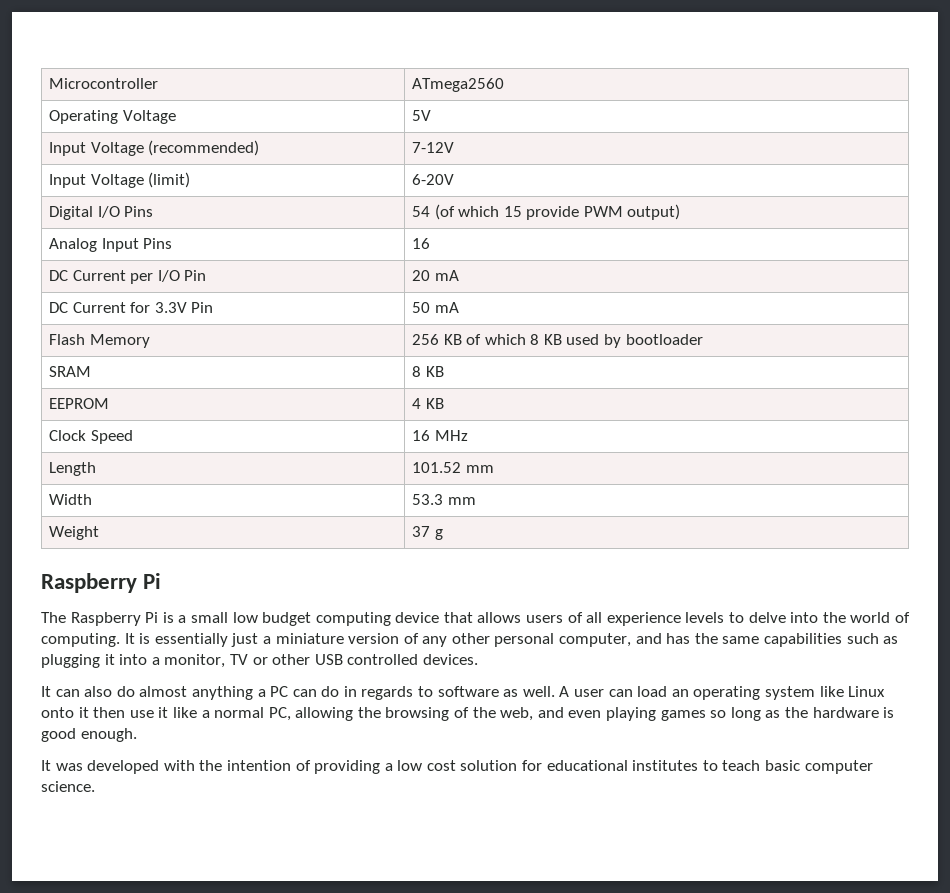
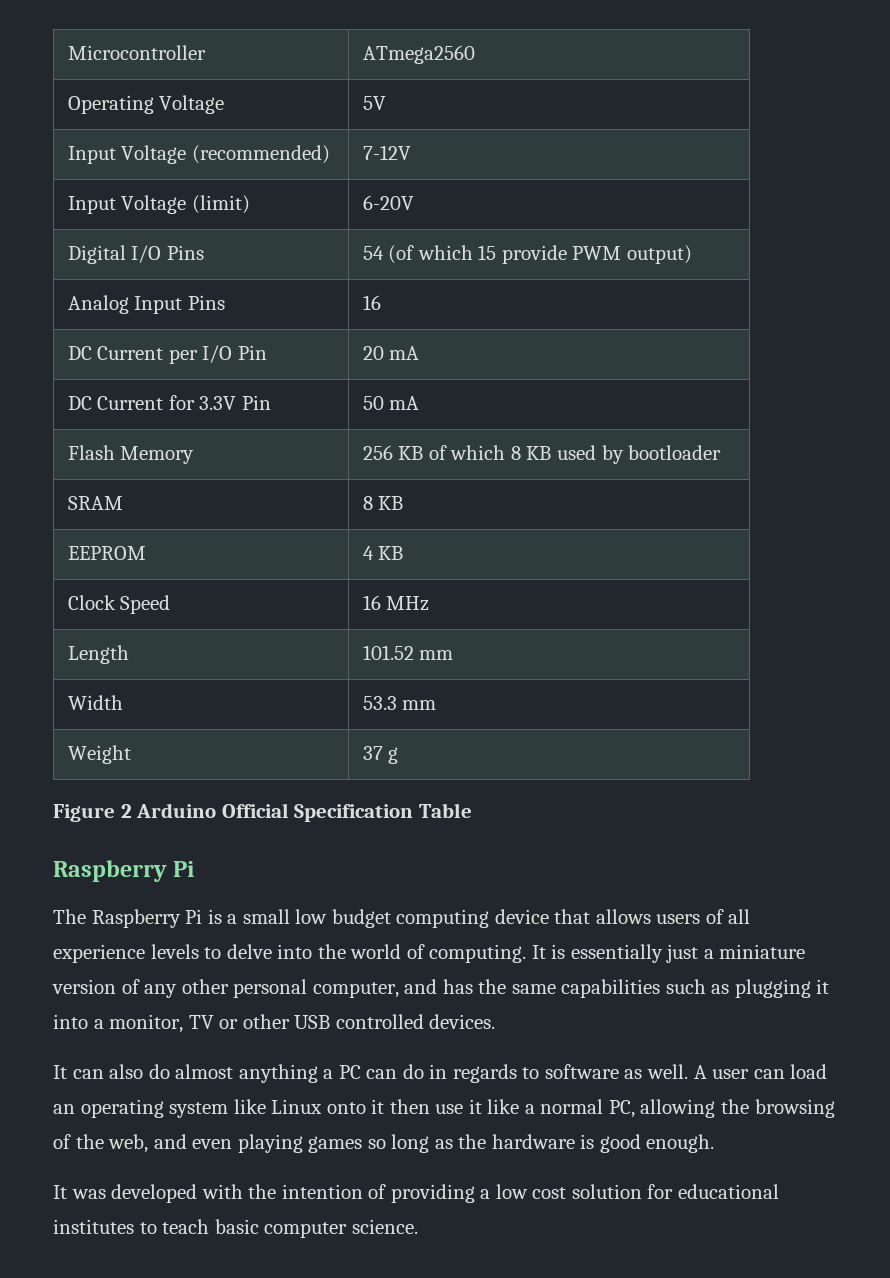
+ Figure 2 Arduino Official Specification Table

